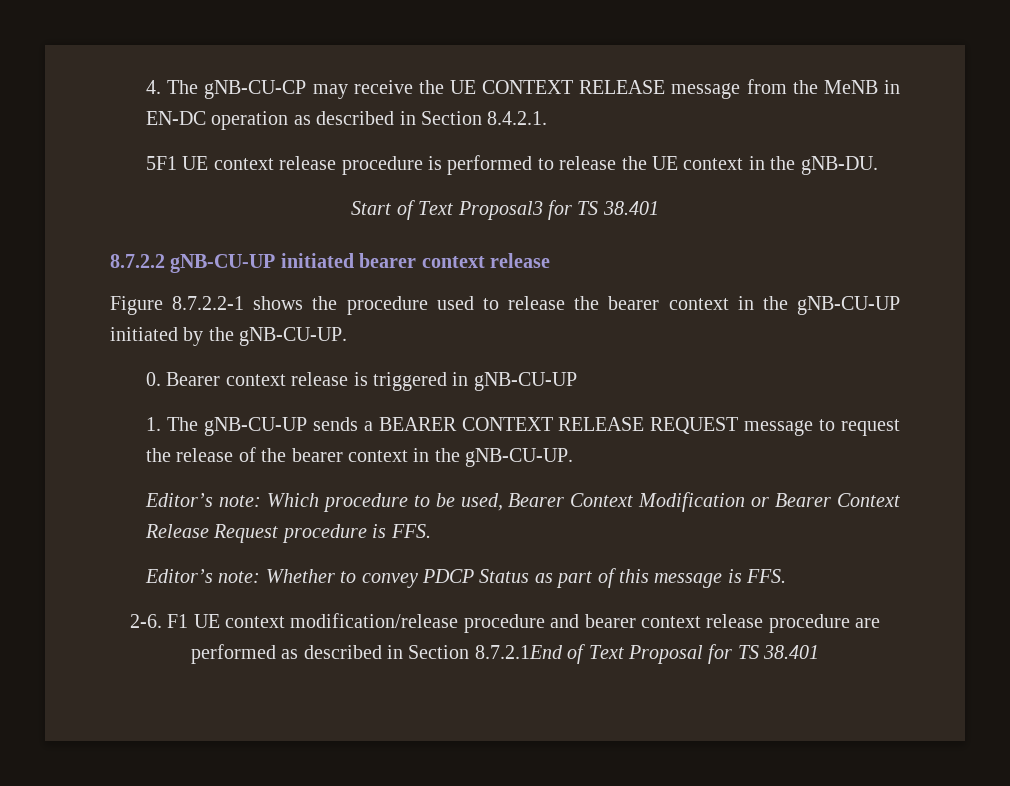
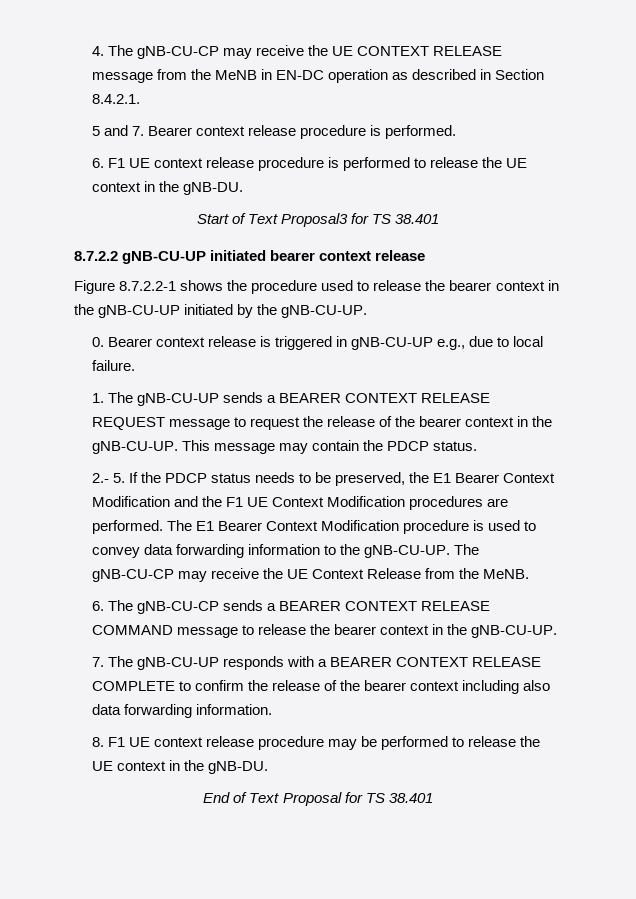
- 5F1 UE context release procedure is performed to release the UE context in the gNB-DU.
+ 5 and 7. Bearer context release procedure is performed.
+ 6. F1 UE context release procedure is performed to release the UE context in the gNB-DU.
- 0. Bearer context release is triggered in gNB-CU-UP
+ 0. Bearer context release is triggered in gNB-CU-UP e.g., due to local failure.
- 1. The gNB-CU-UP sends a BEARER CONTEXT RELEASE REQUEST message to request the release of the bearer context in the gNB-CU-UP.
- Editor’s note: Which procedure to be used, Bearer Context Modification or Bearer Context Release Request procedure is FFS.
- Editor’s note: Whether to convey PDCP Status as part of this message is FFS.
- 2-6. F1 UE context modification/release procedure and bearer context release procedure are performed as described in Section 8.7.2.1End of Text Proposal for TS 38.401
+ 1. The gNB-CU-UP sends a BEARER CONTEXT RELEASE REQUEST message to request the release of the bearer context in the gNB-CU-UP. This message may contain the PDCP status.
+ 2.- 5. If the PDCP status needs to be preserved, the E1 Bearer Context Modification and the F1 UE Context Modification procedures are performed. The E1 Bearer Context Modification procedure is used to convey data forwarding information to the gNB-CU-UP. The gNB-CU-CP may receive the UE Context Release from the MeNB.
+ 6. The gNB-CU-CP sends a BEARER CONTEXT RELEASE COMMAND message to release the bearer context in the gNB-CU-UP.
+ 7. The gNB-CU-UP responds with a BEARER CONTEXT RELEASE COMPLETE to confirm the release of the bearer context including also data forwarding information.
+ 8. F1 UE context release procedure may be performed to release the UE context in the gNB-DU.
+ End of Text Proposal for TS 38.401

